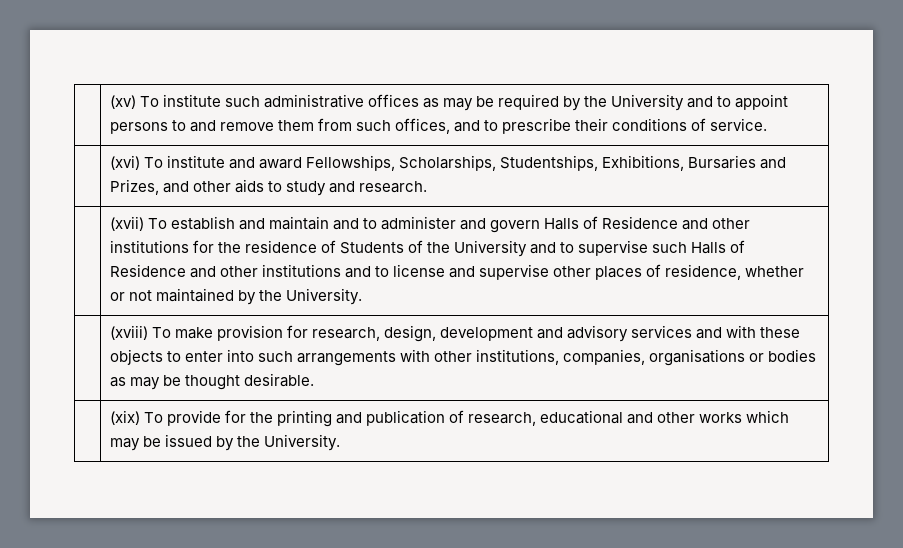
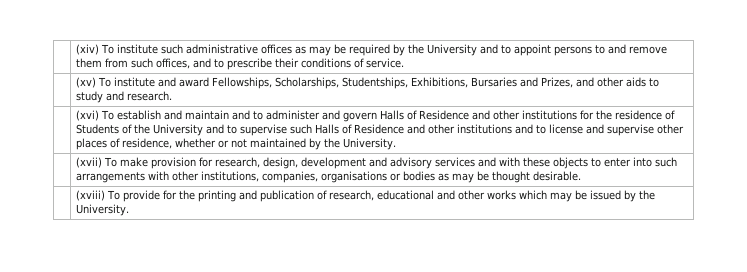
- | (xv) To institute such administrative offices as may be required by the University and to appoint persons to and remove them from such offices, and to prescribe their conditions of service.
+ | (xiv) To institute such administrative offices as may be required by the University and to appoint persons to and remove them from such offices, and to prescribe their conditions of service.
- | (xvi) To institute and award Fellowships, Scholarships, Studentships, Exhibitions, Bursaries and Prizes, and other aids to study and research.
+ | (xv) To institute and award Fellowships, Scholarships, Studentships, Exhibitions, Bursaries and Prizes, and other aids to study and research.
- (xvii) To establish and maintain and to administer and govern Halls of Residence and other institutions for the residence of Students of the University and to supervise such Halls of Residence and other institutions and to license and supervise other places of residence, whether or not maintained by the University.
+ (xvi) To establish and maintain and to administer and govern Halls of Residence and other institutions for the residence of Students of the University and to supervise such Halls of Residence and other institutions and to license and supervise other places of residence, whether or not maintained by the University.
- | (xviii) To make provision for research, design, development and advisory services and with these objects to enter into such arrangements with other institutions, companies, organisations or bodies as may be thought desirable.
+ | (xvii) To make provision for research, design, development and advisory services and with these objects to enter into such arrangements with other institutions, companies, organisations or bodies as may be thought desirable.
- | (xix) To provide for the printing and publication of research, educational and other works which may be issued by the University.
+ | (xviii) To provide for the printing and publication of research, educational and other works which may be issued by the University.

